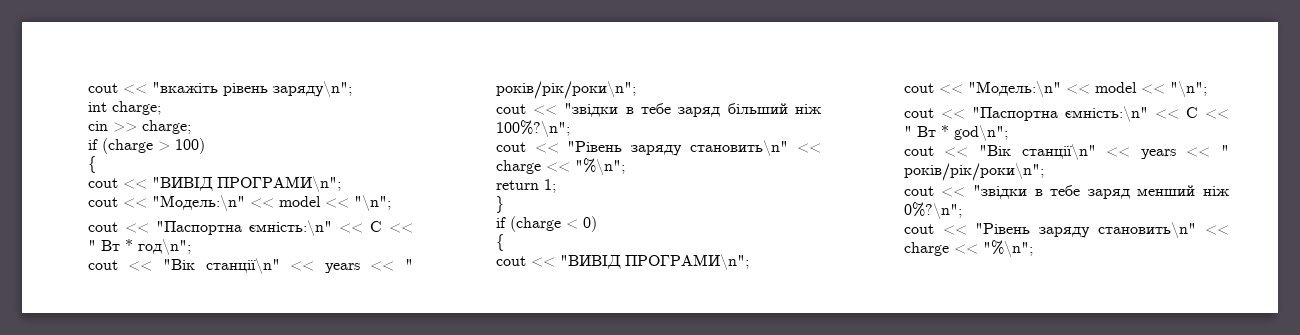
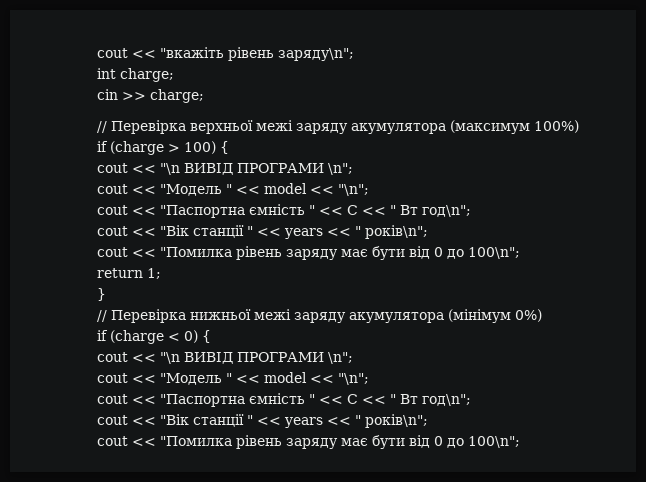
+ // Перевірка верхньої межі заряду акумулятора (максимум 100%)
- if (charge > 100)
- {
- cout << "ВИВІД ПРОГРАМИ\n";
- cout << "Модель:\n" << model << "\n";
- cout << "Паспортна ємність:\n" << C << " Вт * год\n";
- cout << "Вік станції\n" << years << " років/рік/роки\n";
- cout << "звідки в тебе заряд більший ніж 100%?\n";
- cout << "Рівень заряду становить\n" << charge << "%\n";
+ if (charge > 100) {
+ cout << "\n ВИВІД ПРОГРАМИ \n";
+ cout << "Модель " << model << "\n";
+ cout << "Паспортна ємність " << C << " Вт год\n";
+ cout << "Вік станції " << years << " років\n";
+ cout << "Помилка рівень заряду має бути від 0 до 100\n";
  return 1;
  }
+ // Перевірка нижньої межі заряду акумулятора (мінімум 0%)
- if (charge < 0)
- {
- cout << "ВИВІД ПРОГРАМИ\n";
- cout << "Модель:\n" << model << "\n";
- cout << "Паспортна ємність:\n" << C << " Вт * god\n";
- cout << "Вік станції\n" << years << " років/рік/роки\n";
- cout << "звідки в тебе заряд менший ніж 0%?\n";
- cout << "Рівень заряду становить\n" << charge << "%\n";
+ if (charge < 0) {
+ cout << "\n ВИВІД ПРОГРАМИ \n";
+ cout << "Модель " << model << "\n";
+ cout << "Паспортна ємність " << C << " Вт год\n";
+ cout << "Вік станції " << years << " років\n";
+ cout << "Помилка рівень заряду має бути від 0 до 100\n";

